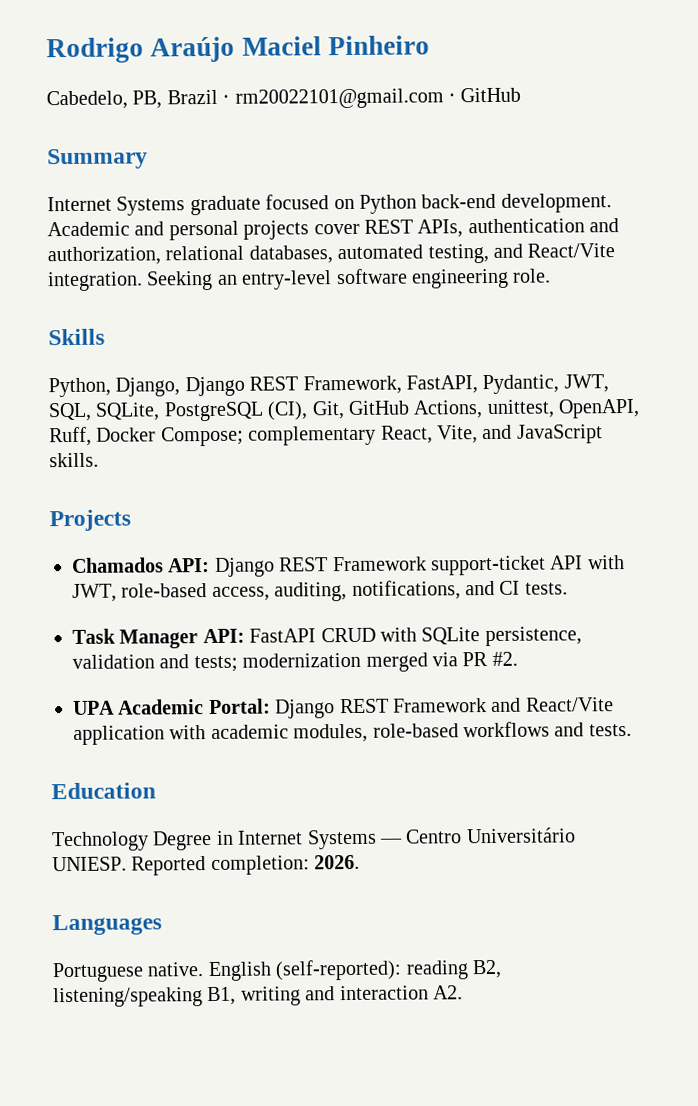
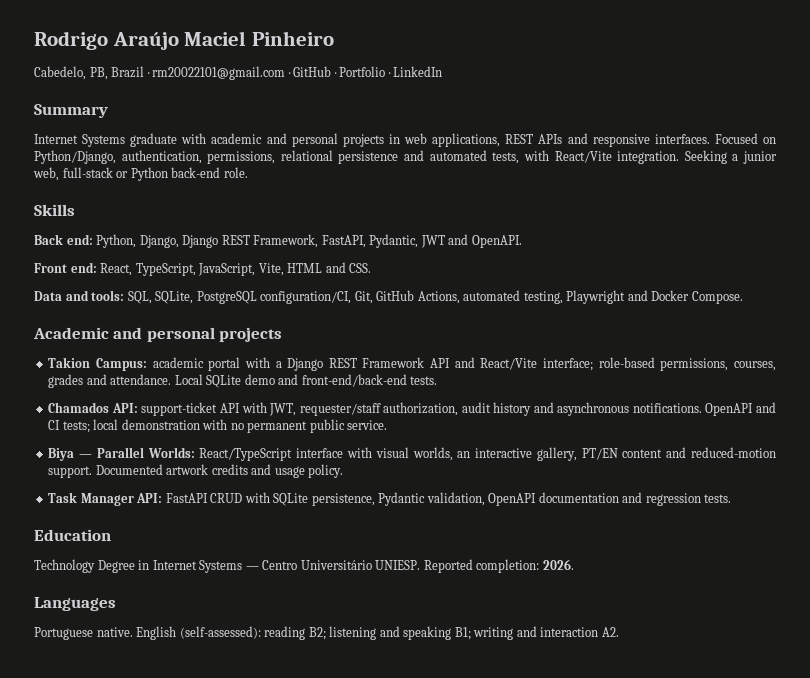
- Cabedelo, PB, Brazil · rm20022101@gmail.com · GitHub
+ Cabedelo, PB, Brazil · rm20022101@gmail.com · GitHub · Portfolio · LinkedIn
- Internet Systems graduate focused on Python back-end development. Academic and personal projects cover REST APIs, authentication and authorization, relational databases, automated testing, and React/Vite integration. Seeking an entry-level software engineering role.
+ Internet Systems graduate with academic and personal projects in web applications, REST APIs and responsive interfaces. Focused on Python/Django, authentication, permissions, relational persistence and automated tests, with React/Vite integration. Seeking a junior web, full-stack or Python back-end role.
- Python, Django, Django REST Framework, FastAPI, Pydantic, JWT, SQL, SQLite, PostgreSQL (CI), Git, GitHub Actions, unittest, OpenAPI, Ruff, Docker Compose; complementary React, Vite, and JavaScript skills.
- Projects
+ Back end: Python, Django, Django REST Framework, FastAPI, Pydantic, JWT and OpenAPI.
+ Front end: React, TypeScript, JavaScript, Vite, HTML and CSS.
+ Data and tools: SQL, SQLite, PostgreSQL configuration/CI, Git, GitHub Actions, automated testing, Playwright and Docker Compose.
+ Academic and personal projects
+ Takion Campus: academic portal with a Django REST Framework API and React/Vite interface; role-based permissions, courses, grades and attendance. Local SQLite demo and front-end/back-end tests.
- Chamados API: Django REST Framework support-ticket API with JWT, role-based access, auditing, notifications, and CI tests.
+ Chamados API: support-ticket API with JWT, requester/staff authorization, audit history and asynchronous notifications. OpenAPI and CI tests; local demonstration with no permanent public service.
+ Biya — Parallel Worlds: React/TypeScript interface with visual worlds, an interactive gallery, PT/EN content and reduced-motion support. Documented artwork credits and usage policy.
- Task Manager API: FastAPI CRUD with SQLite persistence, validation and tests; modernization merged via PR #2.
- UPA Academic Portal: Django REST Framework and React/Vite application with academic modules, role-based workflows and tests.
+ Task Manager API: FastAPI CRUD with SQLite persistence, Pydantic validation, OpenAPI documentation and regression tests.
- English (self-reported): reading B2, listening/speaking B1, writing and interaction A2.
+ English (self-assessed): reading B2; listening and speaking B1; writing and interaction A2.

